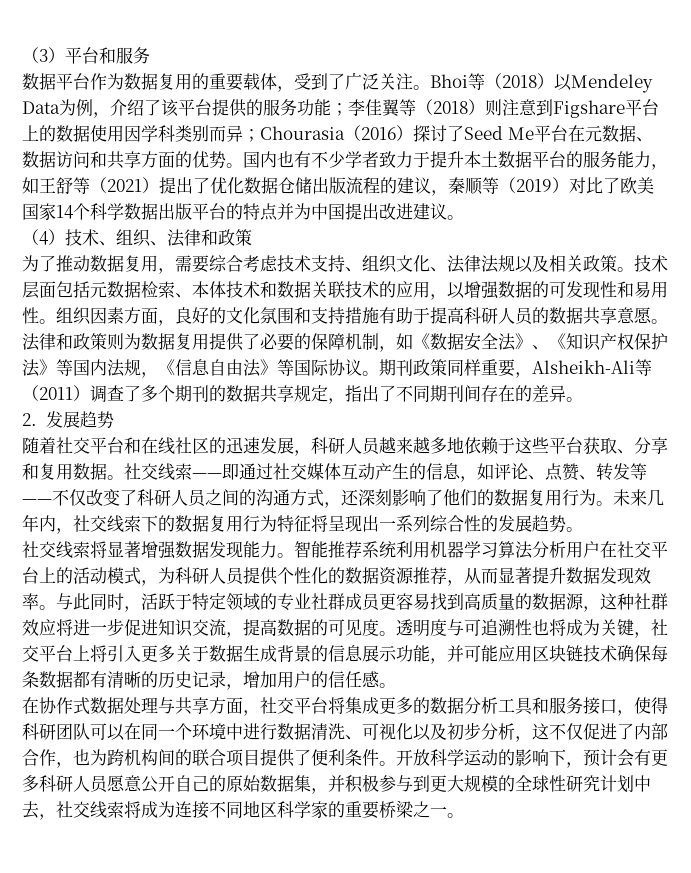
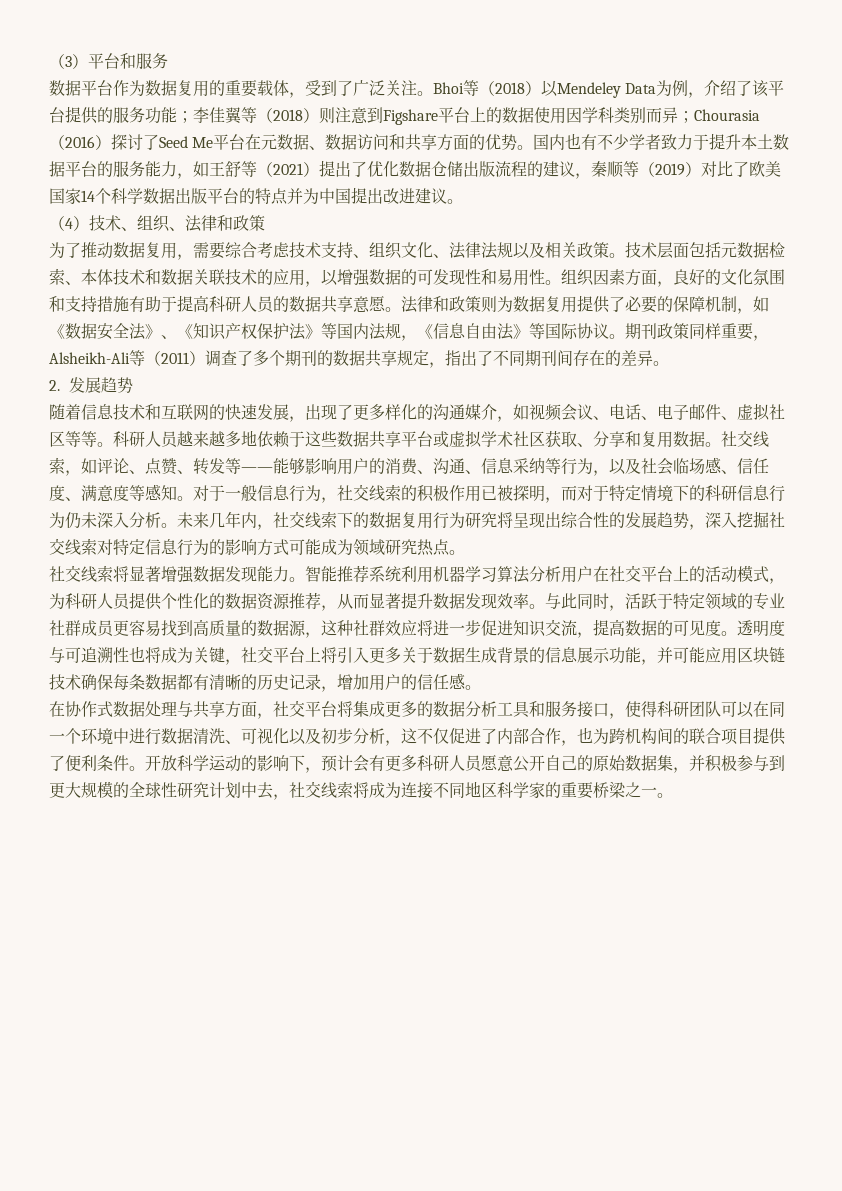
- 随着社交平台和在线社区的迅速发展，科研人员越来越多地依赖于这些平台获取、分享和复用数据。
+ 随着信息技术和互联网的快速发展，出现了更多样化的沟通媒介，如视频会议、电话、电子邮件、虚拟社区等等。科研人员越来越多地依赖于这些数据共享平台或虚拟学术社区获取、分享和复用数据。
- 社交线索——即通过社交媒体互动产生的信息，如评论、点赞、转发等——不仅改变了科研人员之间的沟通方式，还深刻影响了他们的数据复用行为。
+ 社交线索，如评论、点赞、转发等——能够影响用户的消费、沟通、信息采纳等行为，以及社会临场感、信任度、满意度等感知。对于一般信息行为，社交线索的积极作用已被探明，而对于特定情境下的科研信息行为仍未深入分析。
- 未来几年内，社交线索下的数据复用行为特征将呈现出一系列综合性的发展趋势。
+ 未来几年内，社交线索下的数据复用行为研究将呈现出综合性的发展趋势，深入挖掘社交线索对特定信息行为的影响方式可能成为领域研究热点。

